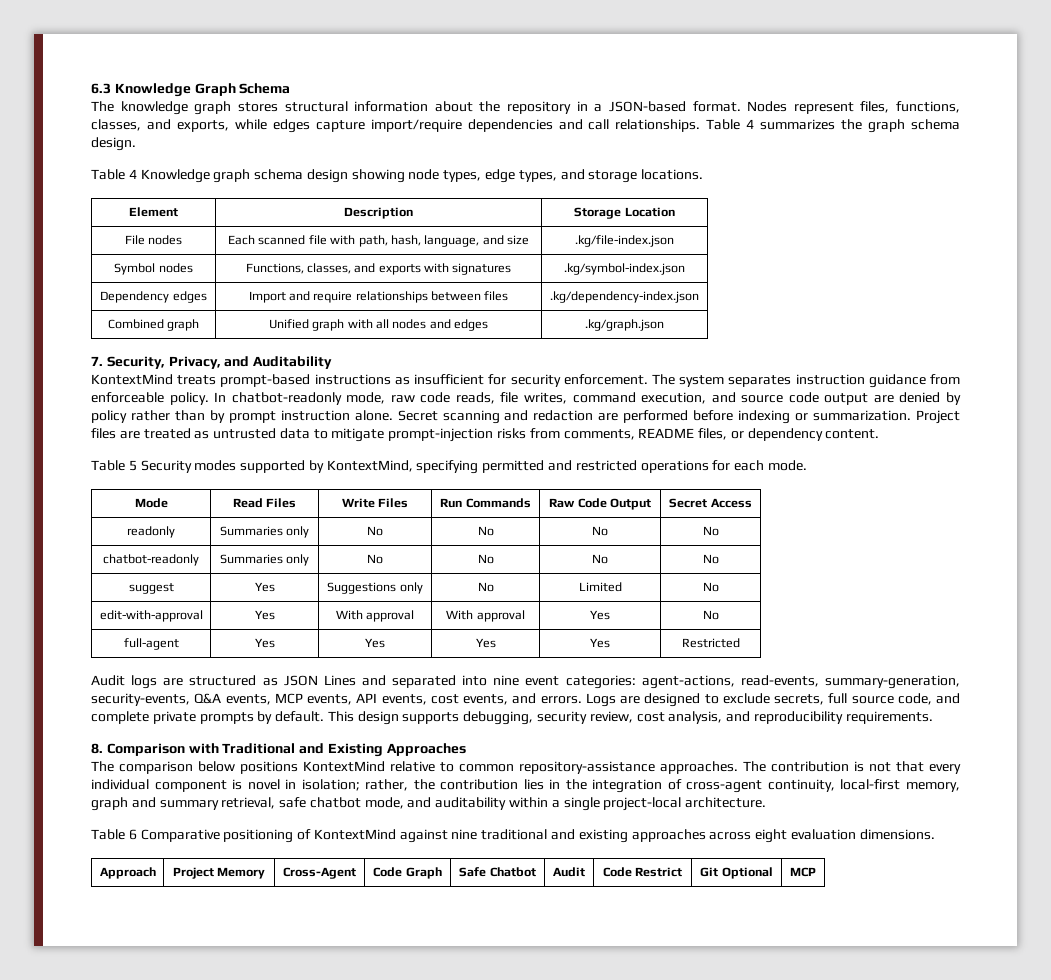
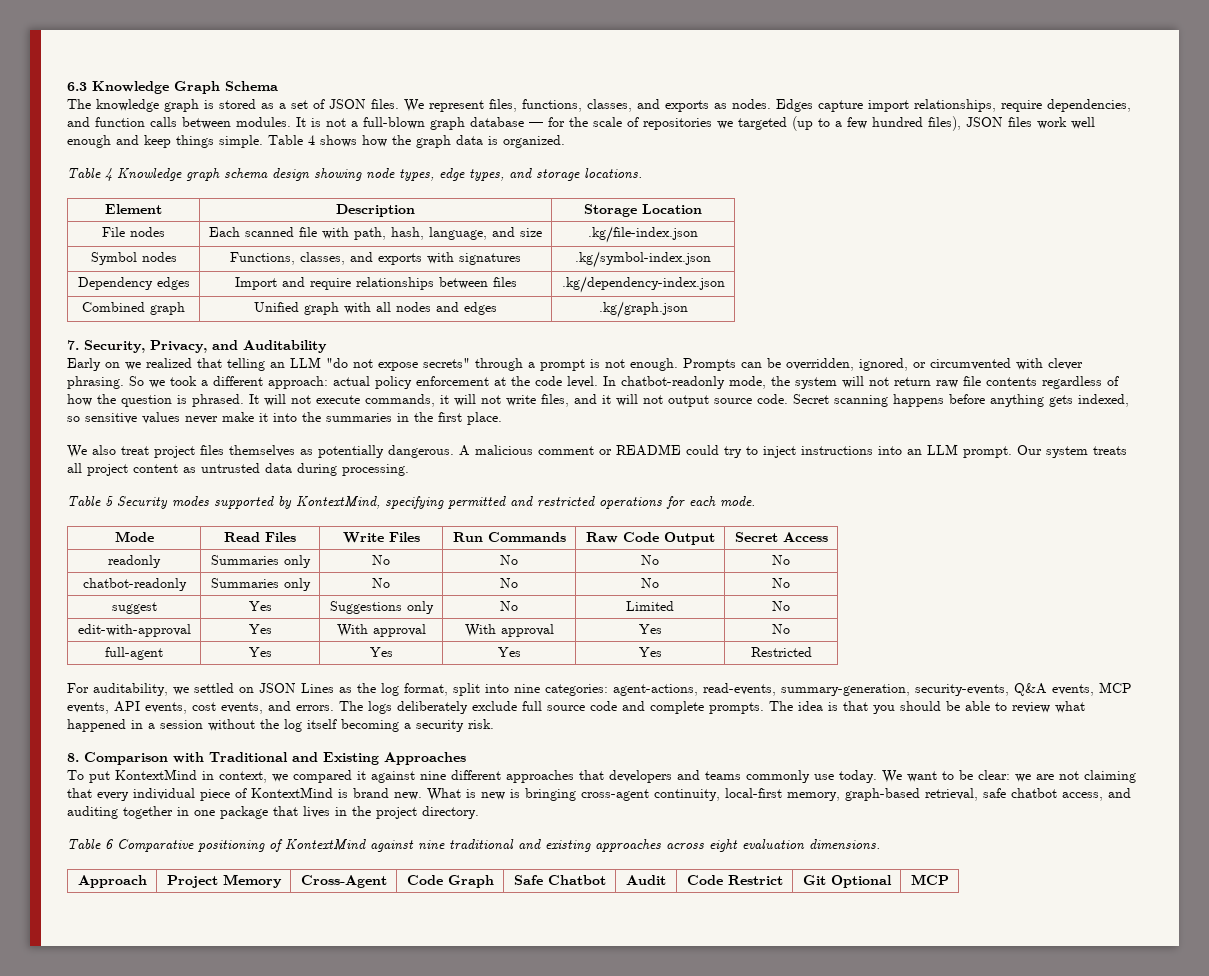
- The knowledge graph stores structural information about the repository in a JSON-based format. Nodes represent files, functions, classes, and exports, while edges capture import/require dependencies and call relationships. Table 4 summarizes the graph schema design.
+ The knowledge graph is stored as a set of JSON files. We represent files, functions, classes, and exports as nodes. Edges capture import relationships, require dependencies, and function calls between modules. It is not a full-blown graph database — for the scale of repositories we targeted (up to a few hundred files), JSON files work well enough and keep things simple. Table 4 shows how the graph data is organized.
- KontextMind treats prompt-based instructions as insufficient for security enforcement. The system separates instruction guidance from enforceable policy. In chatbot-readonly mode, raw code reads, file writes, command execution, and source code output are denied by policy rather than by prompt instruction alone. Secret scanning and redaction are performed before indexing or summarization. Project files are treated as untrusted data to mitigate prompt-injection risks from comments, README files, or dependency content.
+ Early on we realized that telling an LLM "do not expose secrets" through a prompt is not enough. Prompts can be overridden, ignored, or circumvented with clever phrasing. So we took a different approach: actual policy enforcement at the code level. In chatbot-readonly mode, the system will not return raw file contents regardless of how the question is phrased. It will not execute commands, it will not write files, and it will not output source code. Secret scanning happens before anything gets indexed, so sensitive values never make it into the summaries in the first place.
+ We also treat project files themselves as potentially dangerous. A malicious comment or README could try to inject instructions into an LLM prompt. Our system treats all project content as untrusted data during processing.
- Audit logs are structured as JSON Lines and separated into nine event categories: agent-actions, read-events, summary-generation, security-events, Q&A events, MCP events, API events, cost events, and errors.
+ For auditability, we settled on JSON Lines as the log format, split into nine categories: agent-actions, read-events, summary-generation, security-events, Q&A events, MCP events, API events, cost events, and errors.
- Logs are designed to exclude secrets, full source code, and complete private prompts by default. This design supports debugging, security review, cost analysis, and reproducibility requirements.
+ The logs deliberately exclude full source code and complete prompts. The idea is that you should be able to review what happened in a session without the log itself becoming a security risk.
- The comparison below positions KontextMind relative to common repository-assistance approaches. The contribution is not that every individual component is novel in isolation; rather, the contribution lies in the integration of cross-agent continuity, local-first memory, graph and summary retrieval, safe chatbot mode, and auditability within a single project-local architecture.
+ To put KontextMind in context, we compared it against nine different approaches that developers and teams commonly use today. We want to be clear: we are not claiming that every individual piece of KontextMind is brand new. What is new is bringing cross-agent continuity, local-first memory, graph-based retrieval, safe chatbot access, and auditing together in one package that lives in the project directory.

